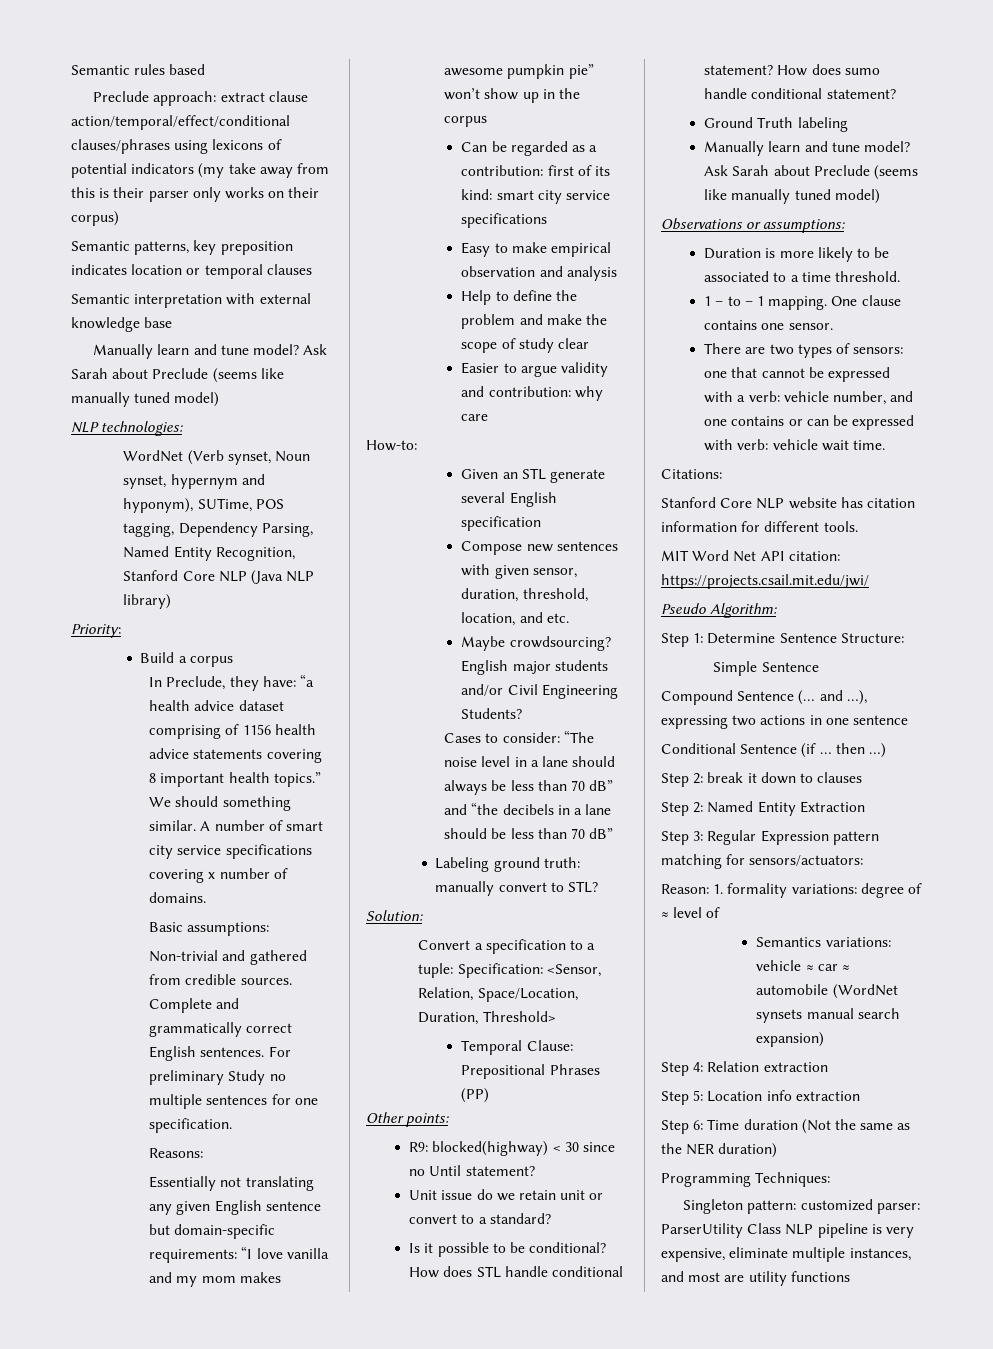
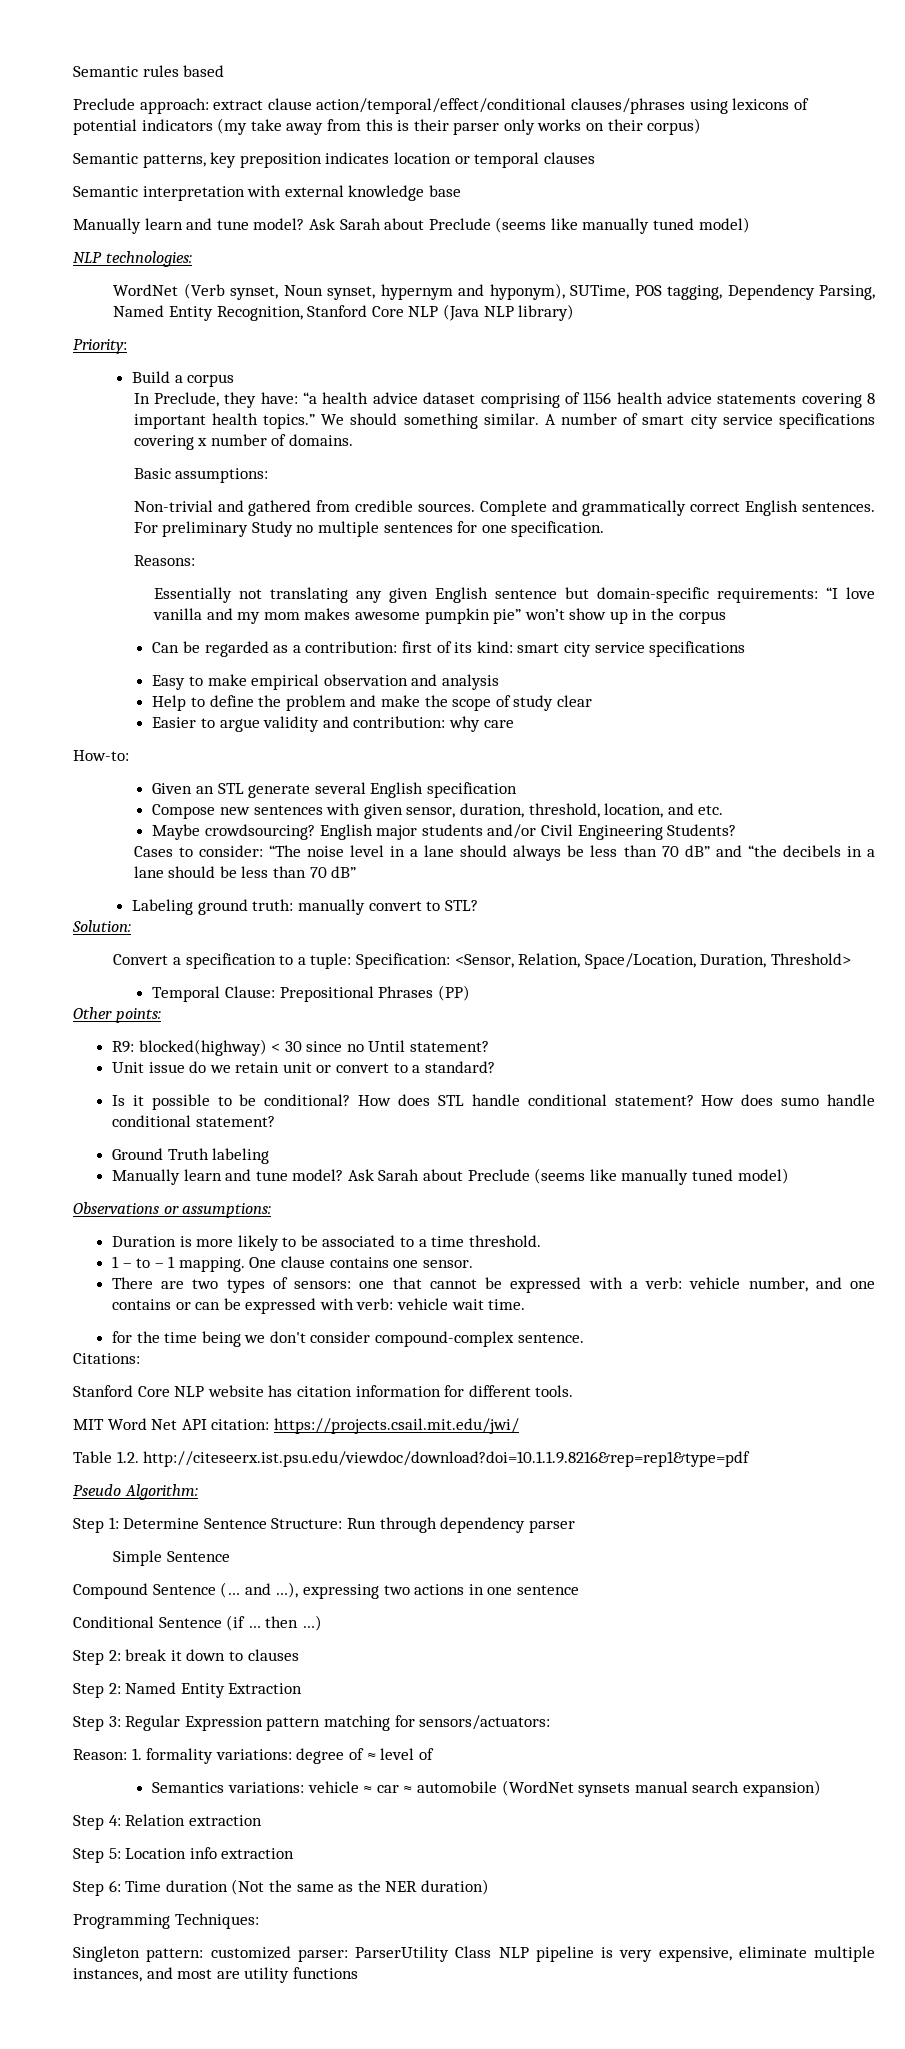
+ for the time being we don't consider compound-complex sentence.
+ Table 1.2. http://citeseerx.ist.psu.edu/viewdoc/download?doi=10.1.1.9.8216&rep=rep1&type=pdf
- Step 1: Determine Sentence Structure:
+ Step 1: Determine Sentence Structure: Run through dependency parser

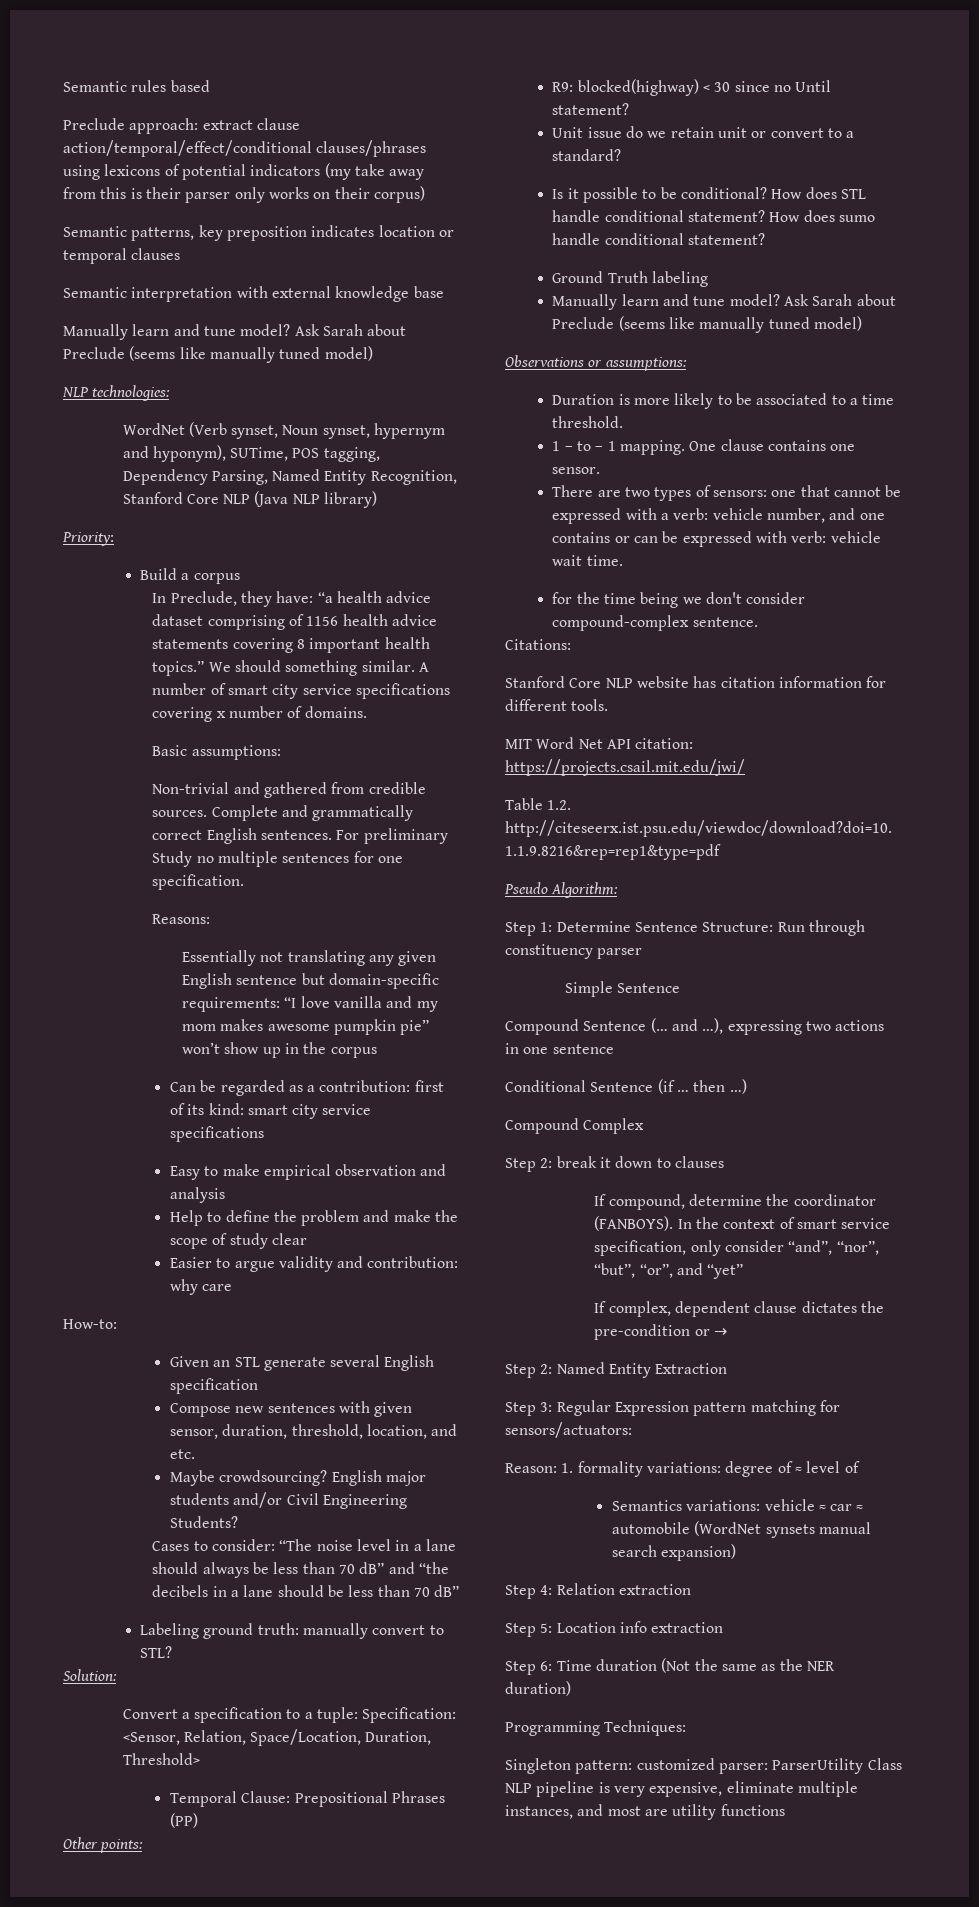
- Step 1: Determine Sentence Structure: Run through dependency parser
+ Step 1: Determine Sentence Structure: Run through constituency parser
+ Compound Complex
+ If compound, determine the coordinator (FANBOYS). In the context of smart service specification, only consider “and”, “nor”, “but”, “or”, and “yet”
+ If complex, dependent clause dictates the pre-condition or →

